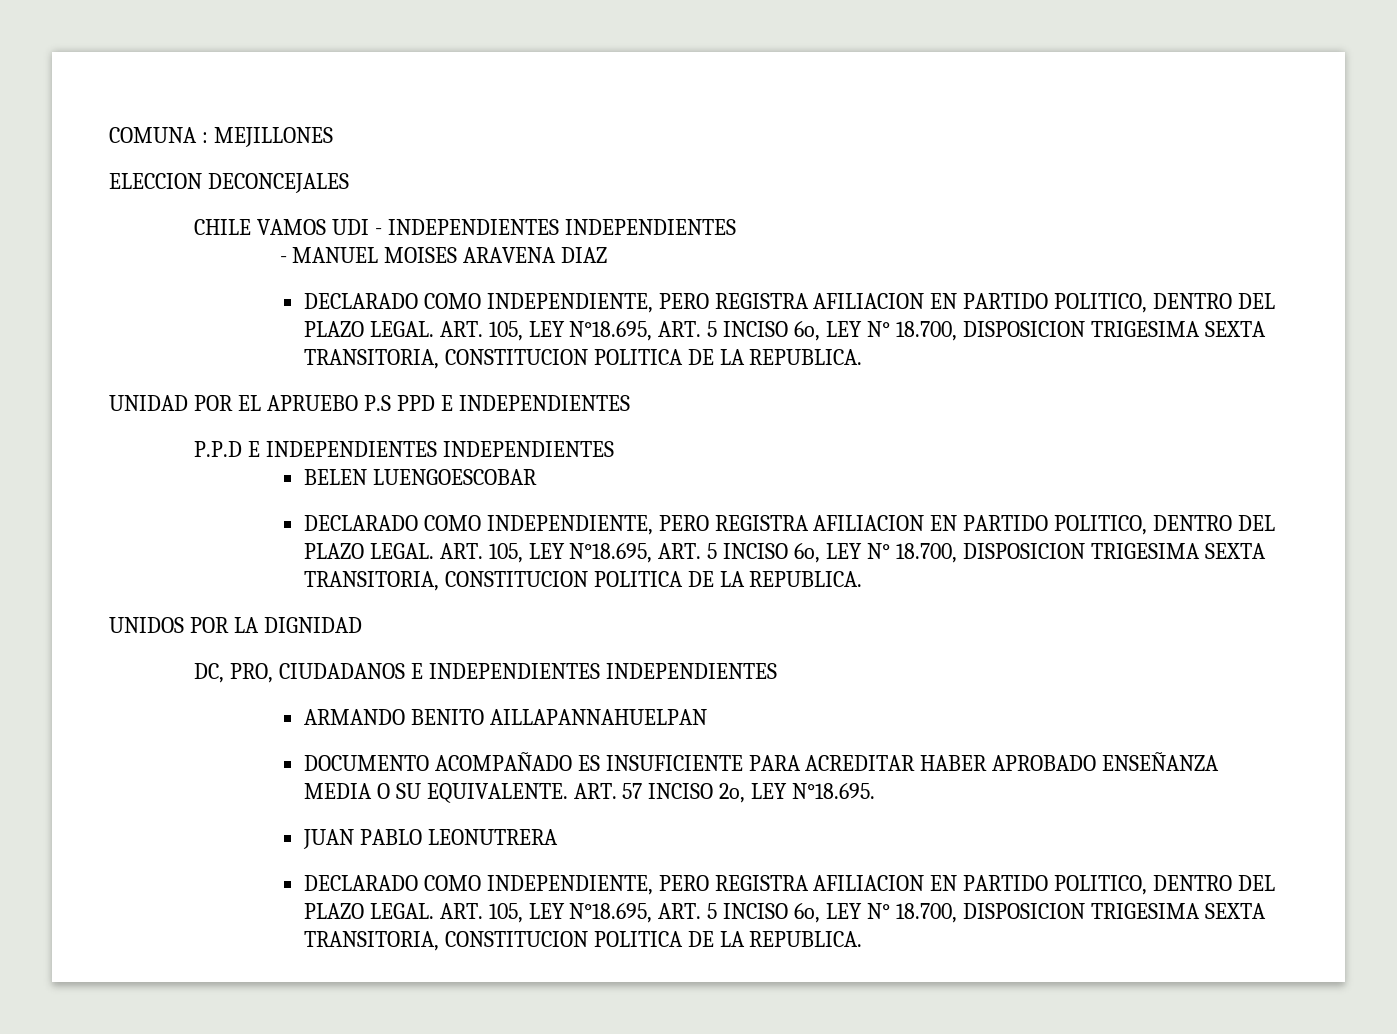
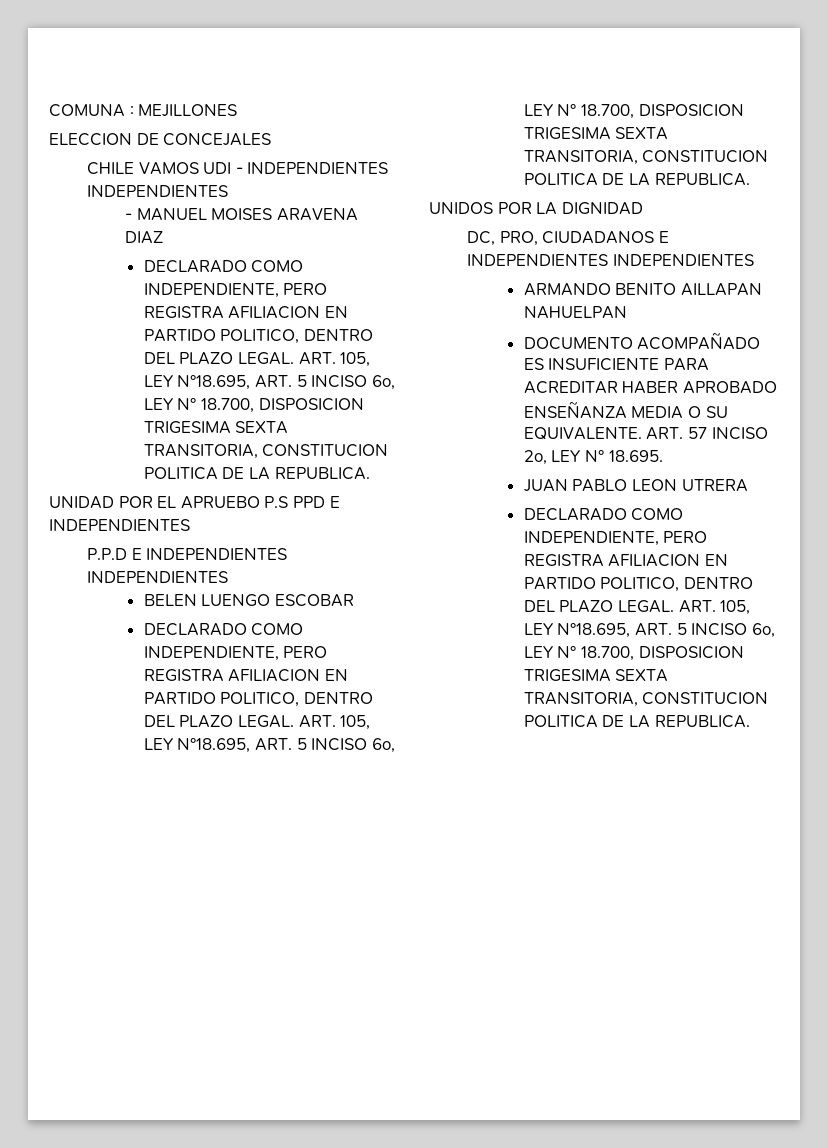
- ELECCION DECONCEJALES
+ ELECCION DE CONCEJALES
- BELEN LUENGOESCOBAR
+ BELEN LUENGO ESCOBAR
- ARMANDO BENITO AILLAPANNAHUELPAN
+ ARMANDO BENITO AILLAPAN NAHUELPAN
- ART. 57 INCISO 2o, LEY N°18.695.
+ ART. 57 INCISO 2o, LEY N° 18.695.
- JUAN PABLO LEONUTRERA
+ JUAN PABLO LEON UTRERA

